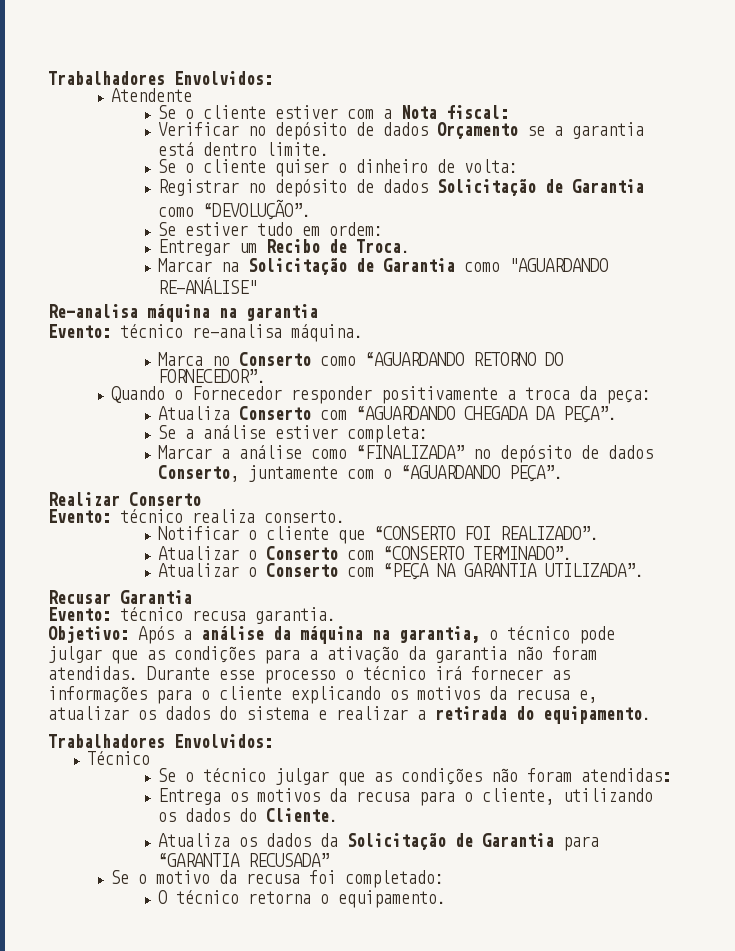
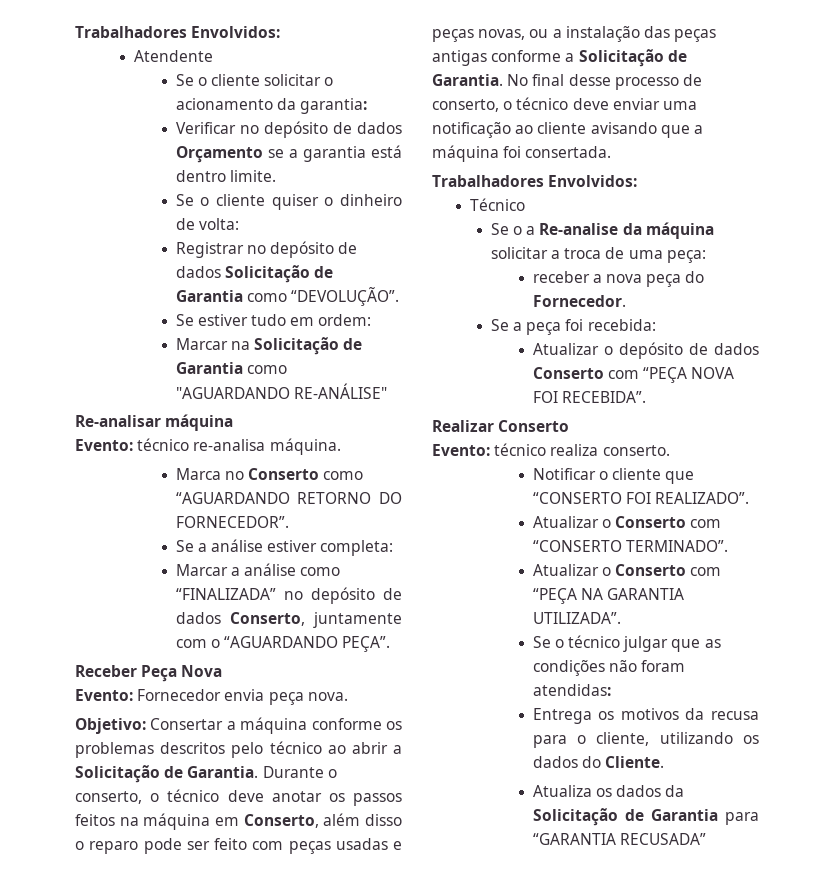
- Se o cliente estiver com a Nota fiscal:
+ Se o cliente solicitar o acionamento da garantia:
- Entregar um Recibo de Troca.
- Re-analisa máquina na garantia
+ Re-analisar máquina
- Quando o Fornecedor responder positivamente a troca da peça:
- Atualiza Conserto com “AGUARDANDO CHEGADA DA PEÇA”.
+ Receber Peça Nova
+ Evento: Fornecedor envia peça nova.
+ Objetivo: Consertar a máquina conforme os problemas descritos pelo técnico ao abrir a Solicitação de Garantia. Durante o conserto, o técnico deve anotar os passos feitos na máquina em Conserto, além disso o reparo pode ser feito com peças usadas e peças novas, ou a instalação das peças antigas conforme a Solicitação de Garantia. No final desse processo de conserto, o técnico deve enviar uma notificação ao cliente avisando que a máquina foi consertada.
+ Trabalhadores Envolvidos:
+ Técnico
+ Se o a Re-analise da máquina solicitar a troca de uma peça:
+ receber a nova peça do Fornecedor.
+ Se a peça foi recebida:
+ Atualizar o depósito de dados Conserto com “PEÇA NOVA FOI RECEBIDA”.
- Recusar Garantia
- Evento: técnico recusa garantia.
- Objetivo: Após a análise da máquina na garantia, o técnico pode julgar que as condições para a ativação da garantia não foram atendidas. Durante esse processo o técnico irá fornecer as informações para o cliente explicando os motivos da recusa e, atualizar os dados do sistema e realizar a retirada do equipamento.
- Trabalhadores Envolvidos:
- Técnico
- Se o motivo da recusa foi completado:
- O técnico retorna o equipamento.

